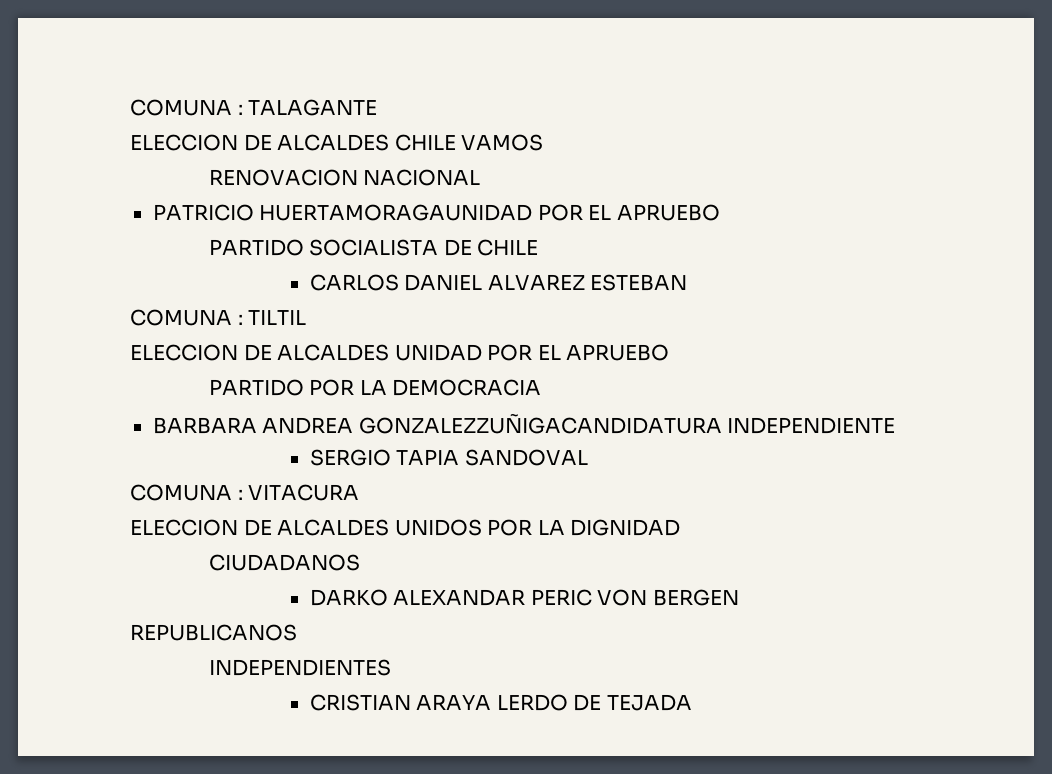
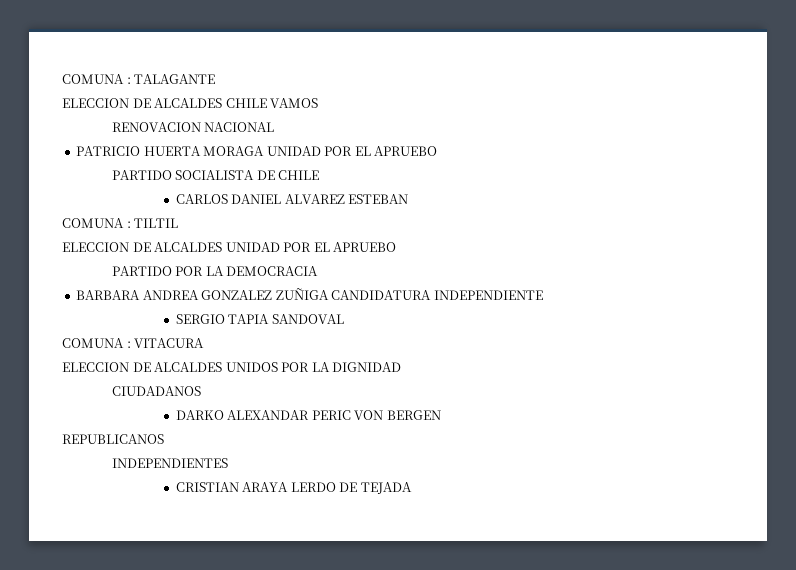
- PATRICIO HUERTAMORAGAUNIDAD POR EL APRUEBO
+ PATRICIO HUERTA MORAGA UNIDAD POR EL APRUEBO
- BARBARA ANDREA GONZALEZZUÑIGACANDIDATURA INDEPENDIENTE
+ BARBARA ANDREA GONZALEZ ZUÑIGA CANDIDATURA INDEPENDIENTE

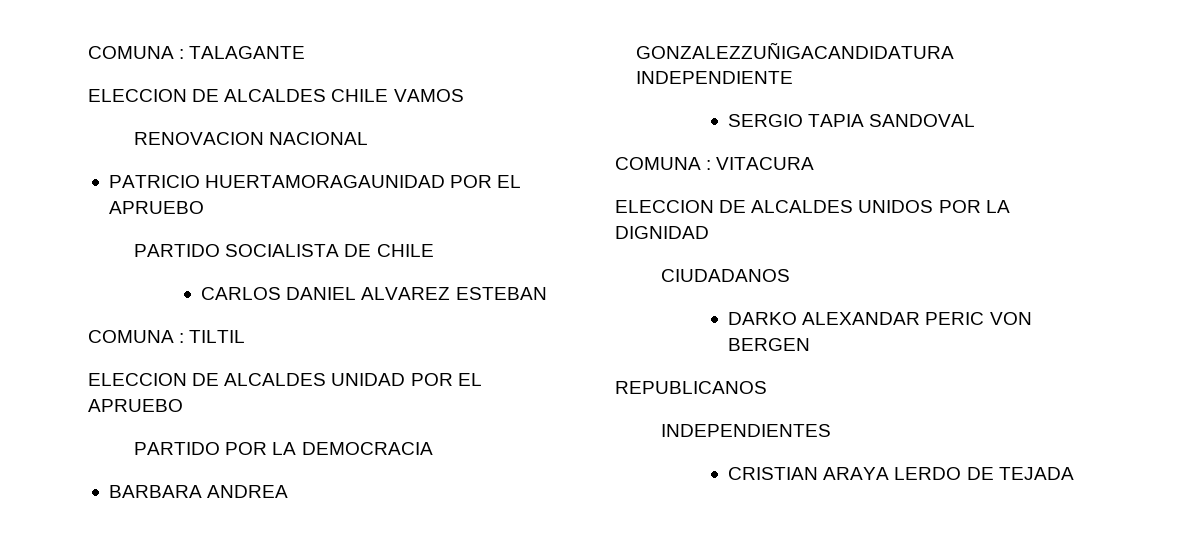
- PATRICIO HUERTA MORAGA UNIDAD POR EL APRUEBO
+ PATRICIO HUERTAMORAGAUNIDAD POR EL APRUEBO
- BARBARA ANDREA GONZALEZ ZUÑIGA CANDIDATURA INDEPENDIENTE
+ BARBARA ANDREA GONZALEZZUÑIGACANDIDATURA INDEPENDIENTE

